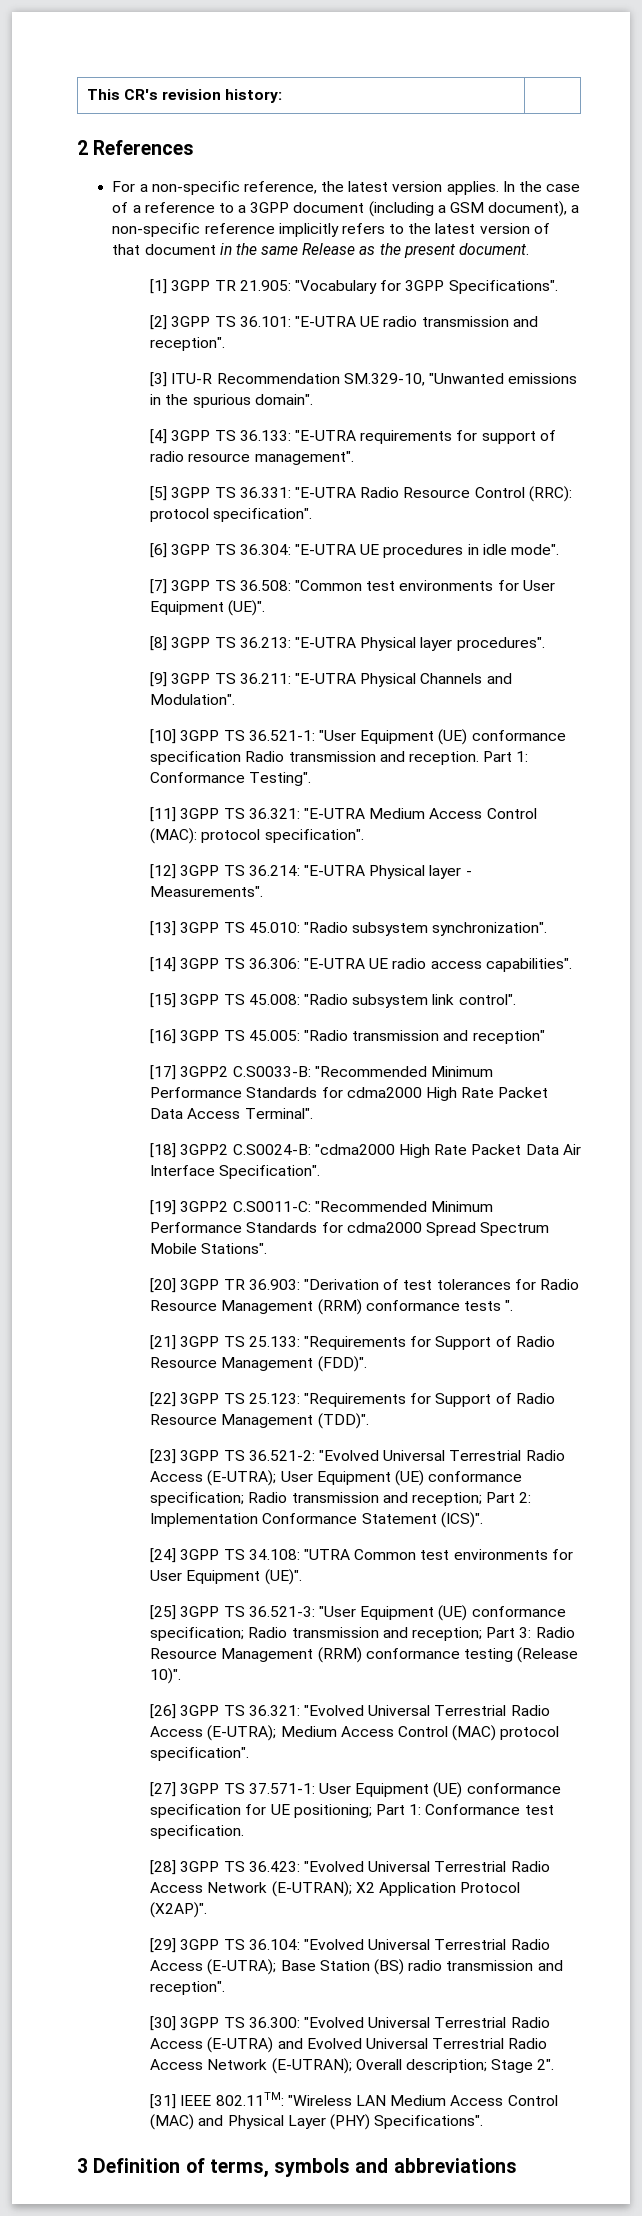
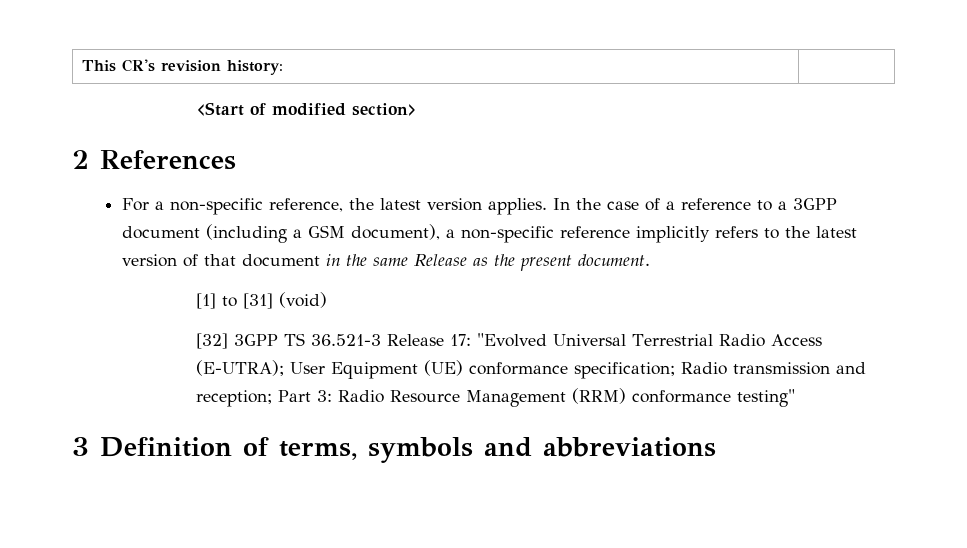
+ <Start of modified section>
- [1] 3GPP TR 21.905: "Vocabulary for 3GPP Specifications".
- [2] 3GPP TS 36.101: "E-UTRA UE radio transmission and reception".
- [3] ITU-R Recommendation SM.329-10, "Unwanted emissions in the spurious domain".
- [4] 3GPP TS 36.133: "E-UTRA requirements for support of radio resource management".
- [5] 3GPP TS 36.331: "E-UTRA Radio Resource Control (RRC): protocol specification".
- [6] 3GPP TS 36.304: "E-UTRA UE procedures in idle mode".
- [7] 3GPP TS 36.508: "Common test environments for User Equipment (UE)".
- [8] 3GPP TS 36.213: "E-UTRA Physical layer procedures".
- [9] 3GPP TS 36.211: "E-UTRA Physical Channels and Modulation".
- [10] 3GPP TS 36.521-1: "User Equipment (UE) conformance specification Radio transmission and reception. Part 1: Conformance Testing".
- [11] 3GPP TS 36.321: "E-UTRA Medium Access Control (MAC): protocol specification".
- [12] 3GPP TS 36.214: "E-UTRA Physical layer - Measurements".
- [13] 3GPP TS 45.010: "Radio subsystem synchronization".
- [14] 3GPP TS 36.306: "E-UTRA UE radio access capabilities".
- [15] 3GPP TS 45.008: "Radio subsystem link control".
- [16] 3GPP TS 45.005: "Radio transmission and reception"
- [17] 3GPP2 C.S0033-B: "Recommended Minimum Performance Standards for cdma2000 High Rate Packet Data Access Terminal".
- [18] 3GPP2 C.S0024-B: "cdma2000 High Rate Packet Data Air Interface Specification".
- [19] 3GPP2 C.S0011-C: "Recommended Minimum Performance Standards for cdma2000 Spread Spectrum Mobile Stations".
- [20] 3GPP TR 36.903: "Derivation of test tolerances for Radio Resource Management (RRM) conformance tests ".
- [21] 3GPP TS 25.133: "Requirements for Support of Radio Resource Management (FDD)".
- [22] 3GPP TS 25.123: "Requirements for Support of Radio Resource Management (TDD)".
- [23] 3GPP TS 36.521-2: "Evolved Universal Terrestrial Radio Access (E-UTRA); User Equipment (UE) conformance specification; Radio transmission and reception; Part 2: Implementation Conformance Statement (ICS)".
- [24] 3GPP TS 34.108: "UTRA Common test environments for User Equipment (UE)".
- [25] 3GPP TS 36.521-3: "User Equipment (UE) conformance specification; Radio transmission and reception; Part 3: Radio Resource Management (RRM) conformance testing (Release 10)".
- [26] 3GPP TS 36.321: "Evolved Universal Terrestrial Radio Access (E-UTRA); Medium Access Control (MAC) protocol specification".
- [27] 3GPP TS 37.571-1: User Equipment (UE) conformance specification for UE positioning; Part 1: Conformance test specification.
- [28] 3GPP TS 36.423: "Evolved Universal Terrestrial Radio Access Network (E-UTRAN); X2 Application Protocol (X2AP)".
- [29] 3GPP TS 36.104: "Evolved Universal Terrestrial Radio Access (E-UTRA); Base Station (BS) radio transmission and reception".
- [30] 3GPP TS 36.300: "Evolved Universal Terrestrial Radio Access (E-UTRA) and Evolved Universal Terrestrial Radio Access Network (E-UTRAN); Overall description; Stage 2".
- [31] IEEE 802.11TM: "Wireless LAN Medium Access Control (MAC) and Physical Layer (PHY) Specifications".
+ [1] to [31] (void)
+ [32] 3GPP TS 36.521-3 Release 17: "Evolved Universal Terrestrial Radio Access (E-UTRA); User Equipment (UE) conformance specification; Radio transmission and reception; Part 3: Radio Resource Management (RRM) conformance testing"

